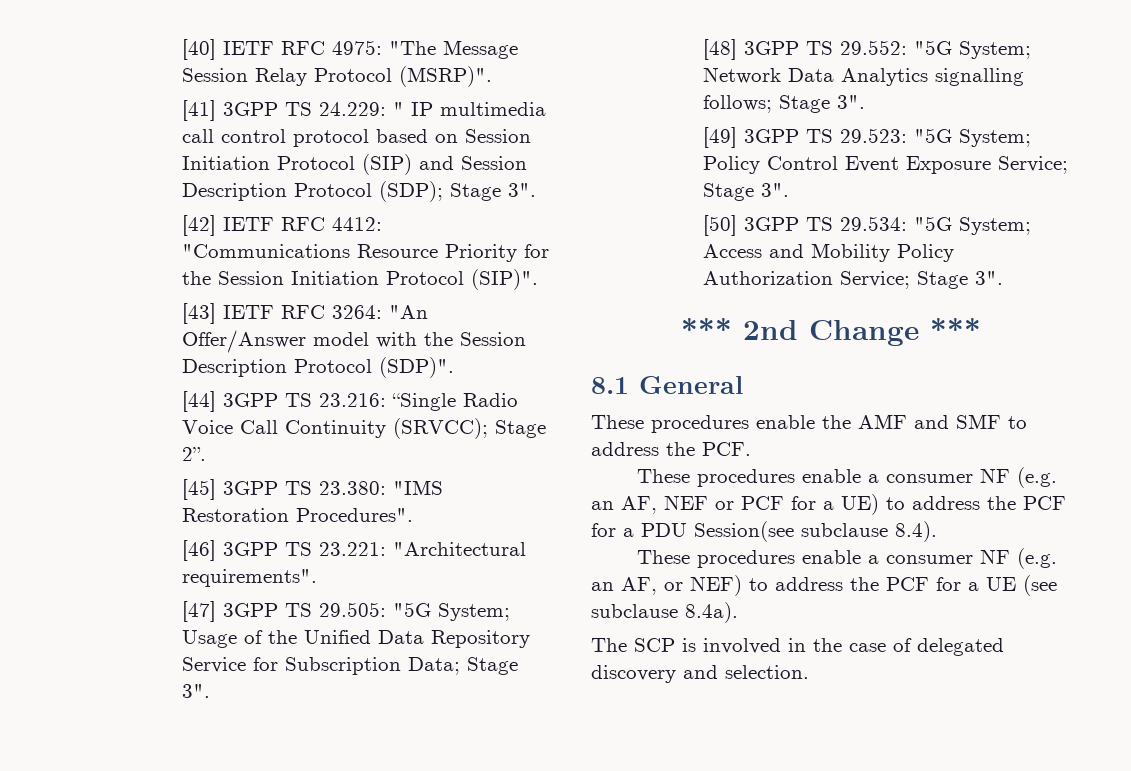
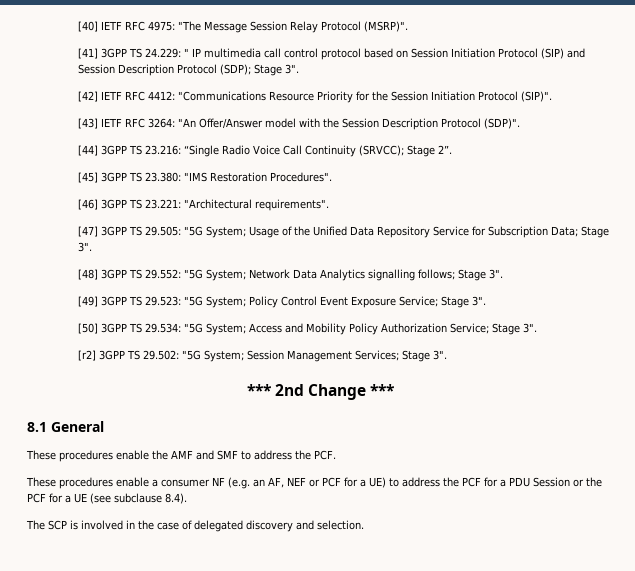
+ [r2] 3GPP TS 29.502: "5G System; Session Management Services; Stage 3".
- These procedures enable a consumer NF (e.g. an AF, NEF or PCF for a UE) to address the PCF for a PDU Session(see subclause 8.4).
- These procedures enable a consumer NF (e.g. an AF, or NEF) to address the PCF for a UE (see subclause 8.4a).
+ These procedures enable a consumer NF (e.g. an AF, NEF or PCF for a UE) to address the PCF for a PDU Session or the PCF for a UE (see subclause 8.4).

